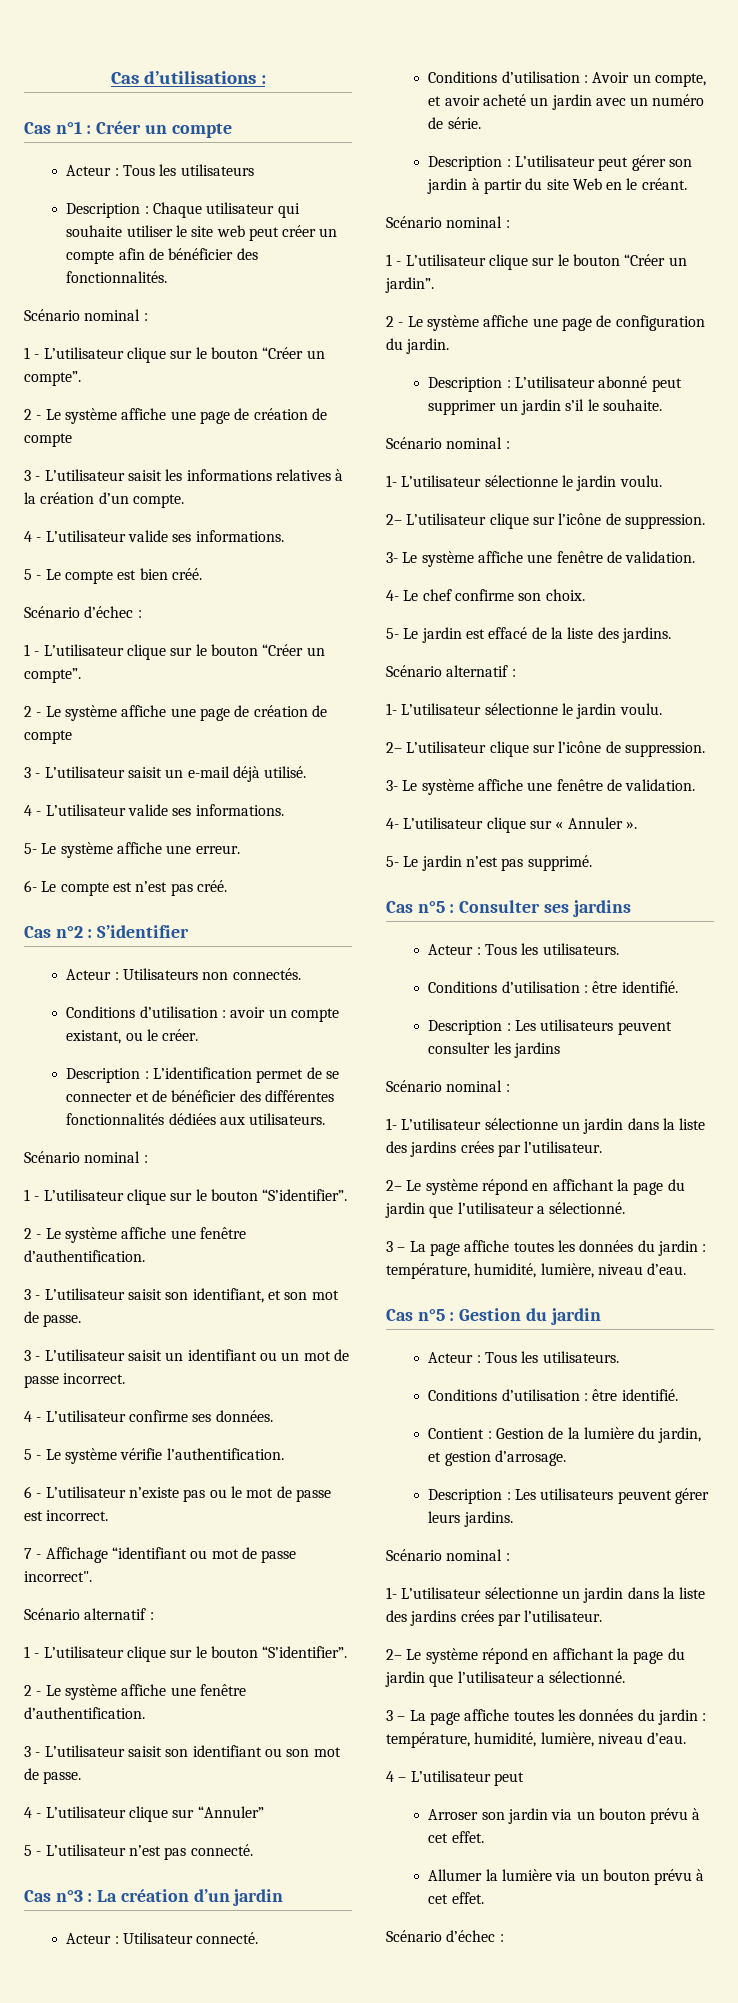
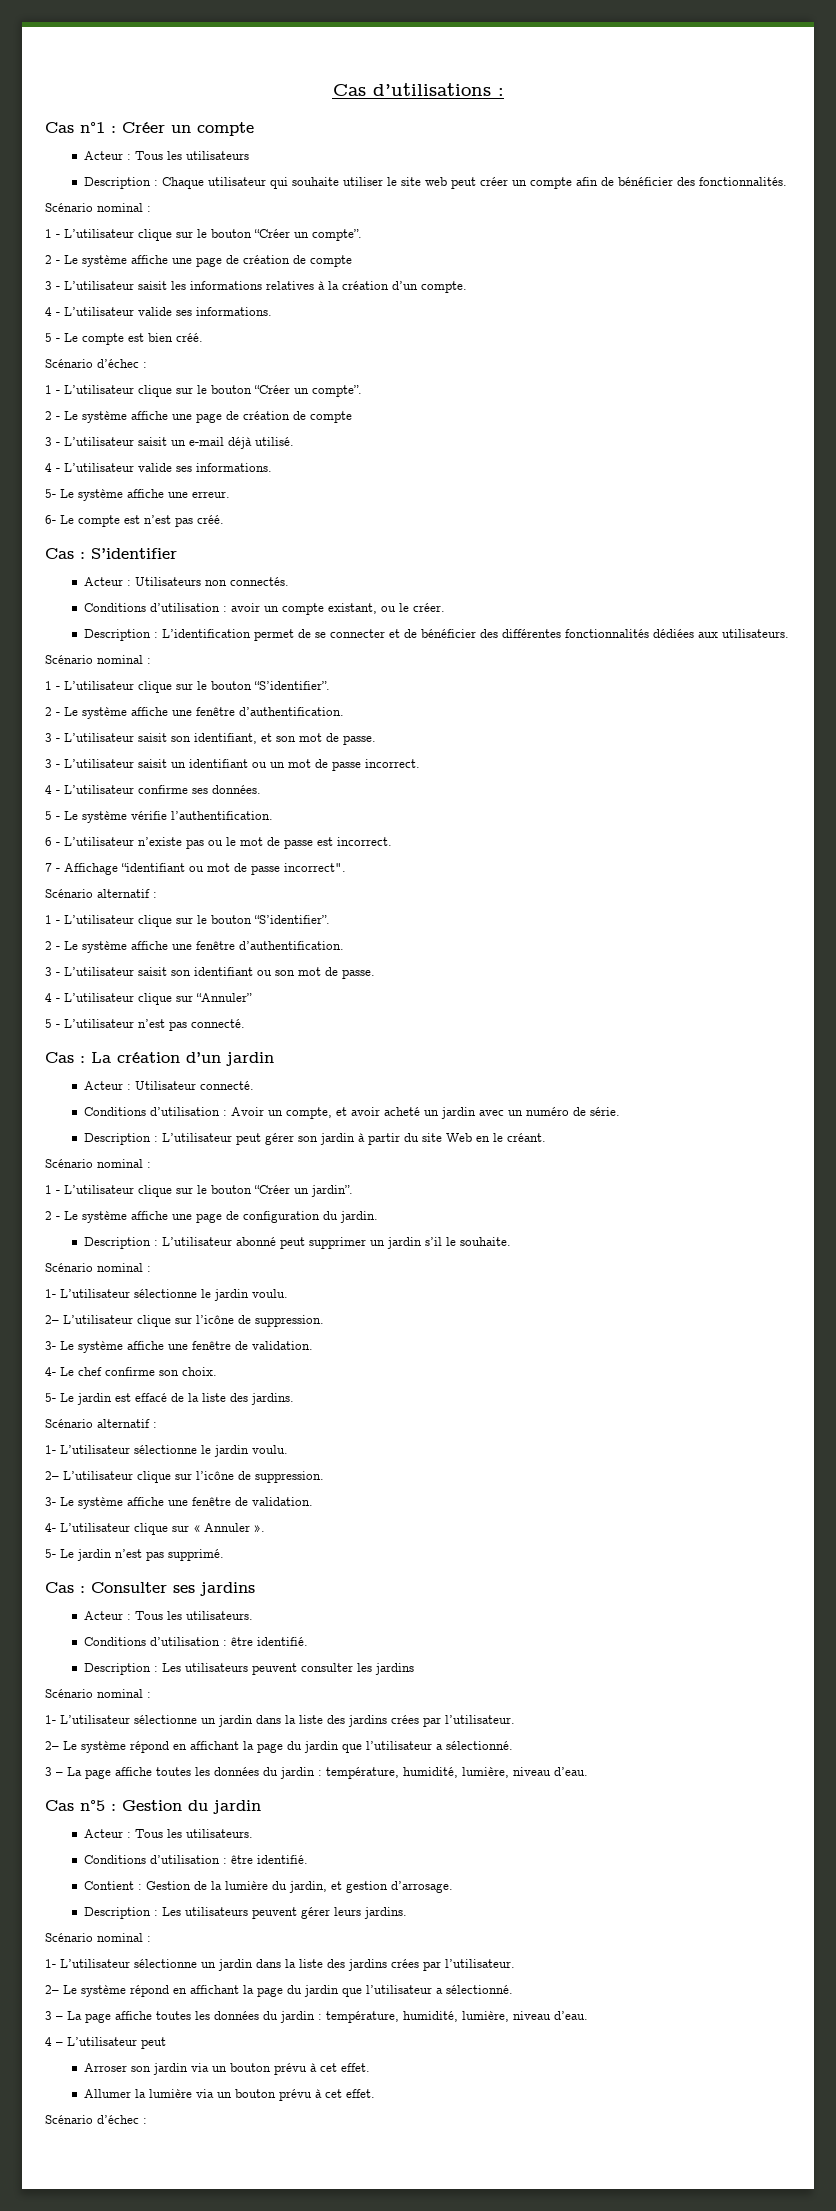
- Cas n°2 : S’identifier
+ Cas : S’identifier
- Cas n°3 : La création d’un jardin
+ Cas : La création d’un jardin
- Cas n°5 : Consulter ses jardins
+ Cas : Consulter ses jardins

